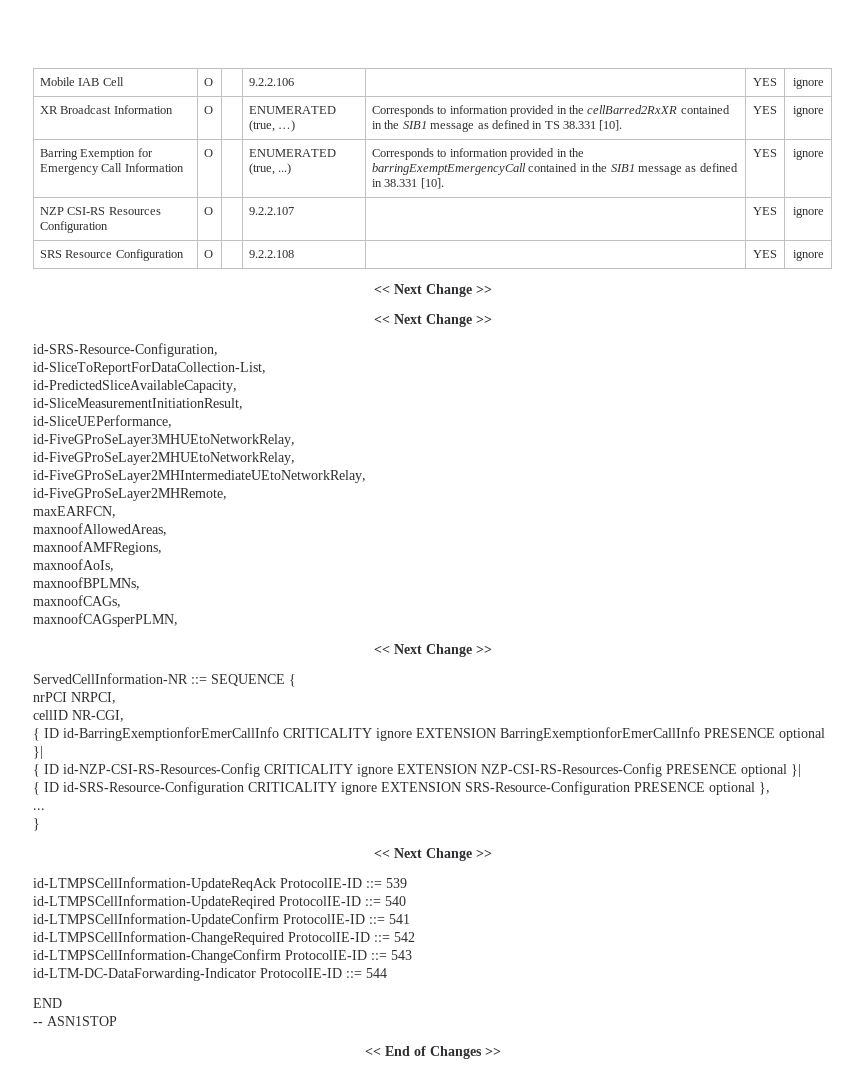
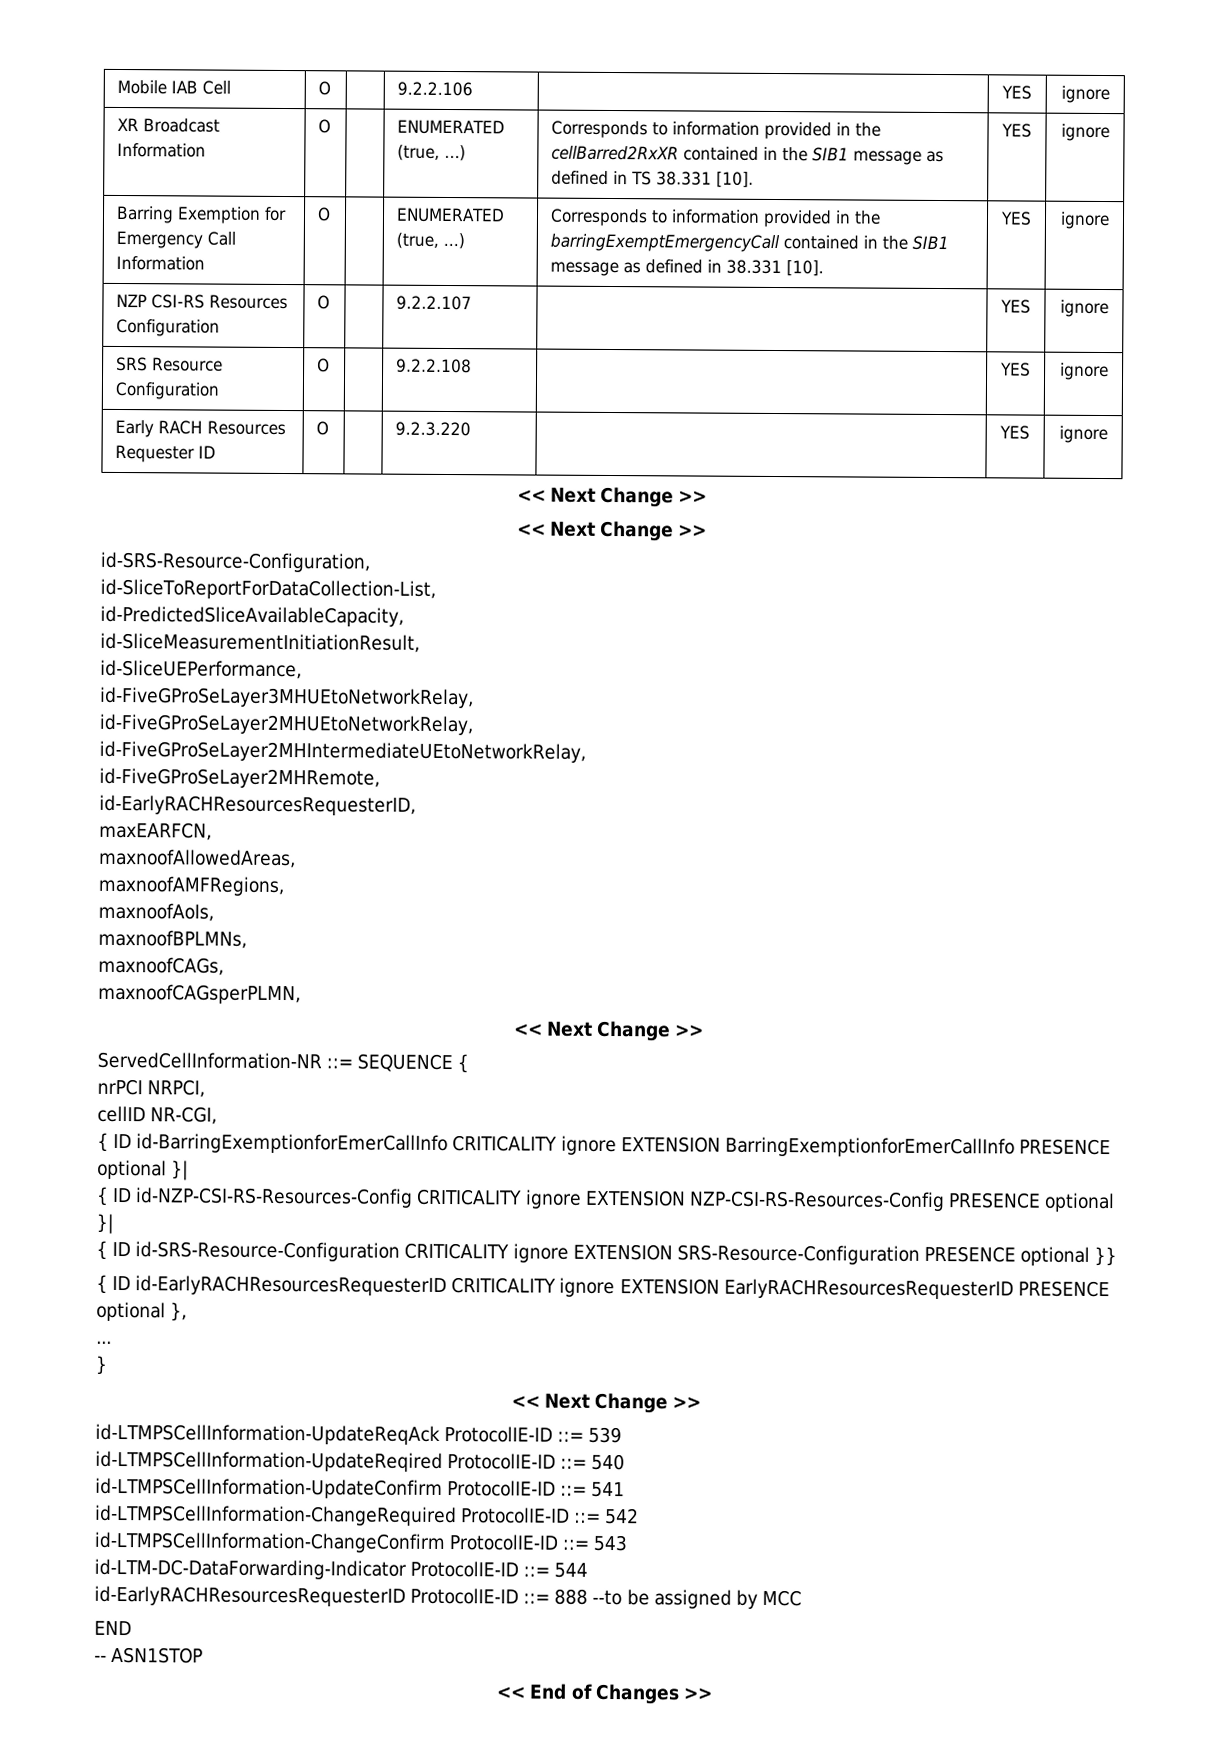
+ Early RACH Resources Requester ID | O | | 9.2.3.220 | | YES | ignore
+ id-EarlyRACHResourcesRequesterID,
- { ID id-SRS-Resource-Configuration CRITICALITY ignore EXTENSION SRS-Resource-Configuration PRESENCE optional },
+ { ID id-SRS-Resource-Configuration CRITICALITY ignore EXTENSION SRS-Resource-Configuration PRESENCE optional }}
+ { ID id-EarlyRACHResourcesRequesterID CRITICALITY ignore EXTENSION EarlyRACHResourcesRequesterID PRESENCE optional },
+ id-EarlyRACHResourcesRequesterID ProtocolIE-ID ::= 888 --to be assigned by MCC

